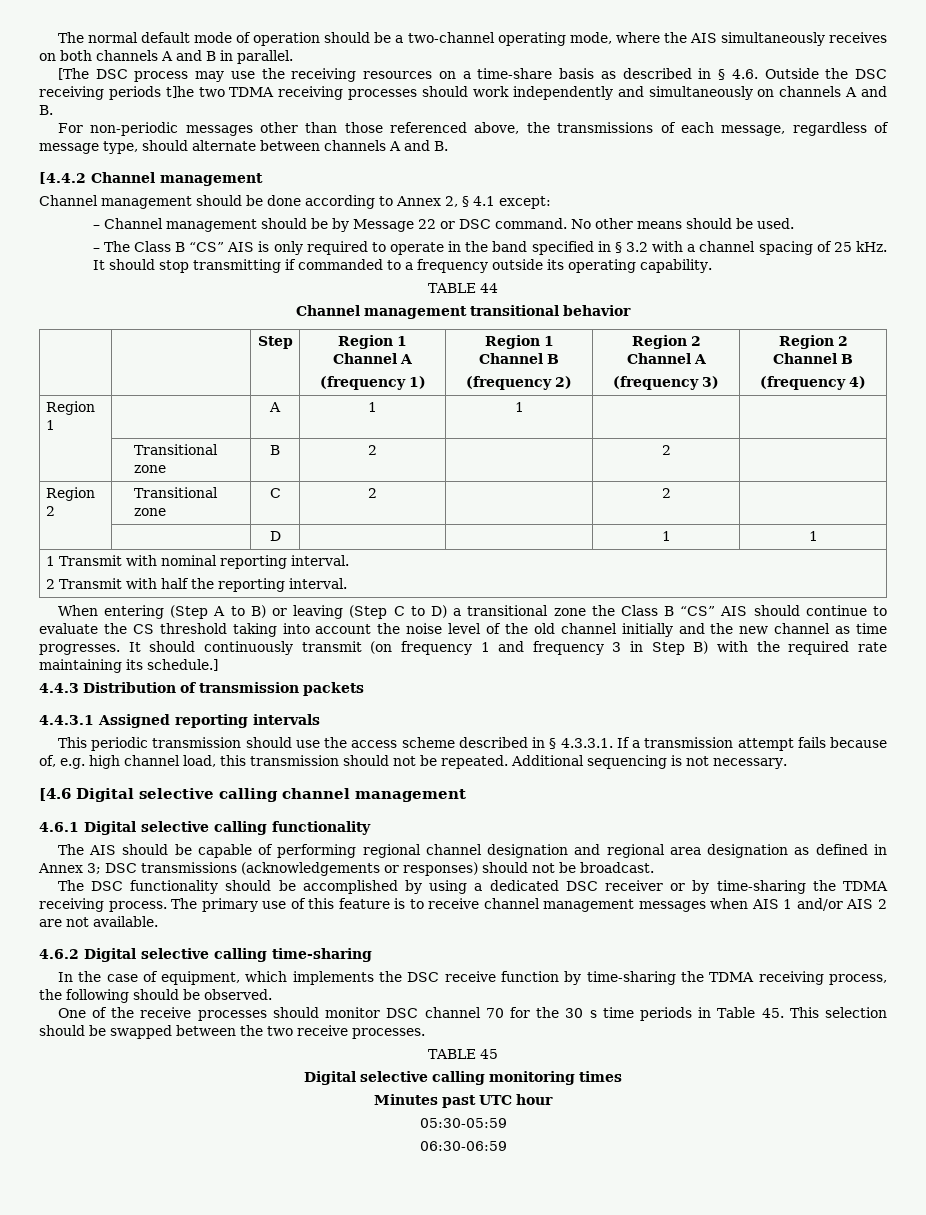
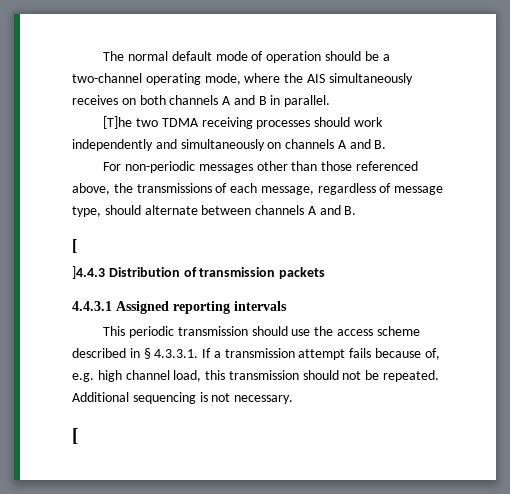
- [The DSC process may use the receiving resources on a time-share basis as described in § 4.6. Outside the DSC receiving periods t]he two TDMA receiving processes should work independently and simultaneously on channels A and B.
+ [T]he two TDMA receiving processes should work independently and simultaneously on channels A and B.
  For non-periodic messages other than those referenced above, the transmissions of each message, regardless of message type, should alternate between channels A and B.
- [4.4.2 Channel management
- Channel management should be done according to Annex 2, § 4.1 except:
- – Channel management should be by Message 22 or DSC command. No other means should be used.
- – The Class B “CS” AIS is only required to operate in the band specified in § 3.2 with a channel spacing of 25 kHz. It should stop transmitting if commanded to a frequency outside its operating capability.
- TABLE 44
- Channel management transitional behavior
- | | Step | Region 1 Channel A
- (frequency 1) | Region 1 Channel B
- (frequency 2) | Region 2 Channel A
- (frequency 3) | Region 2 Channel B
- (frequency 4)
- Region 1 | | A | 1 | 1 | |
- | Transitional zone | B | 2 | | 2 |
- Region 2 | Transitional zone | C | 2 | | 2 |
- | | D | | | 1 | 1
- 1 Transmit with nominal reporting interval.
- 2 Transmit with half the reporting interval.
- When entering (Step A to B) or leaving (Step C to D) a transitional zone the Class B “CS” AIS should continue to evaluate the CS threshold taking into account the noise level of the old channel initially and the new channel as time progresses. It should continuously transmit (on frequency 1 and frequency 3 in Step B) with the required rate maintaining its schedule.]
- 4.4.3 Distribution of transmission packets
+ [
+ ]4.4.3 Distribution of transmission packets
  Additional sequencing is not necessary.
- [4.6 Digital selective calling channel management
- 4.6.1 Digital selective calling functionality
- The AIS should be capable of performing regional channel designation and regional area designation as defined in Annex 3; DSC transmissions (acknowledgements or responses) should not be broadcast.
- The DSC functionality should be accomplished by using a dedicated DSC receiver or by time-sharing the TDMA receiving process. The primary use of this feature is to receive channel management messages when AIS 1 and/or AIS 2 are not available.
- 4.6.2 Digital selective calling time-sharing
- In the case of equipment, which implements the DSC receive function by time-sharing the TDMA receiving process, the following should be observed.
- One of the receive processes should monitor DSC channel 70 for the 30 s time periods in Table 45. This selection should be swapped between the two receive processes.
- TABLE 45
- Digital selective calling monitoring times
- Minutes past UTC hour
- 05:30-05:59
- 06:30-06:59
+ [

